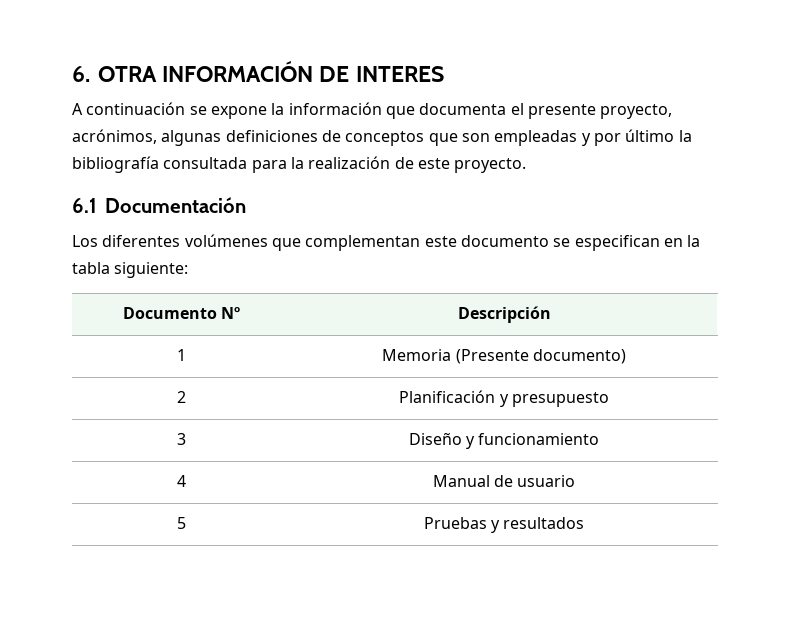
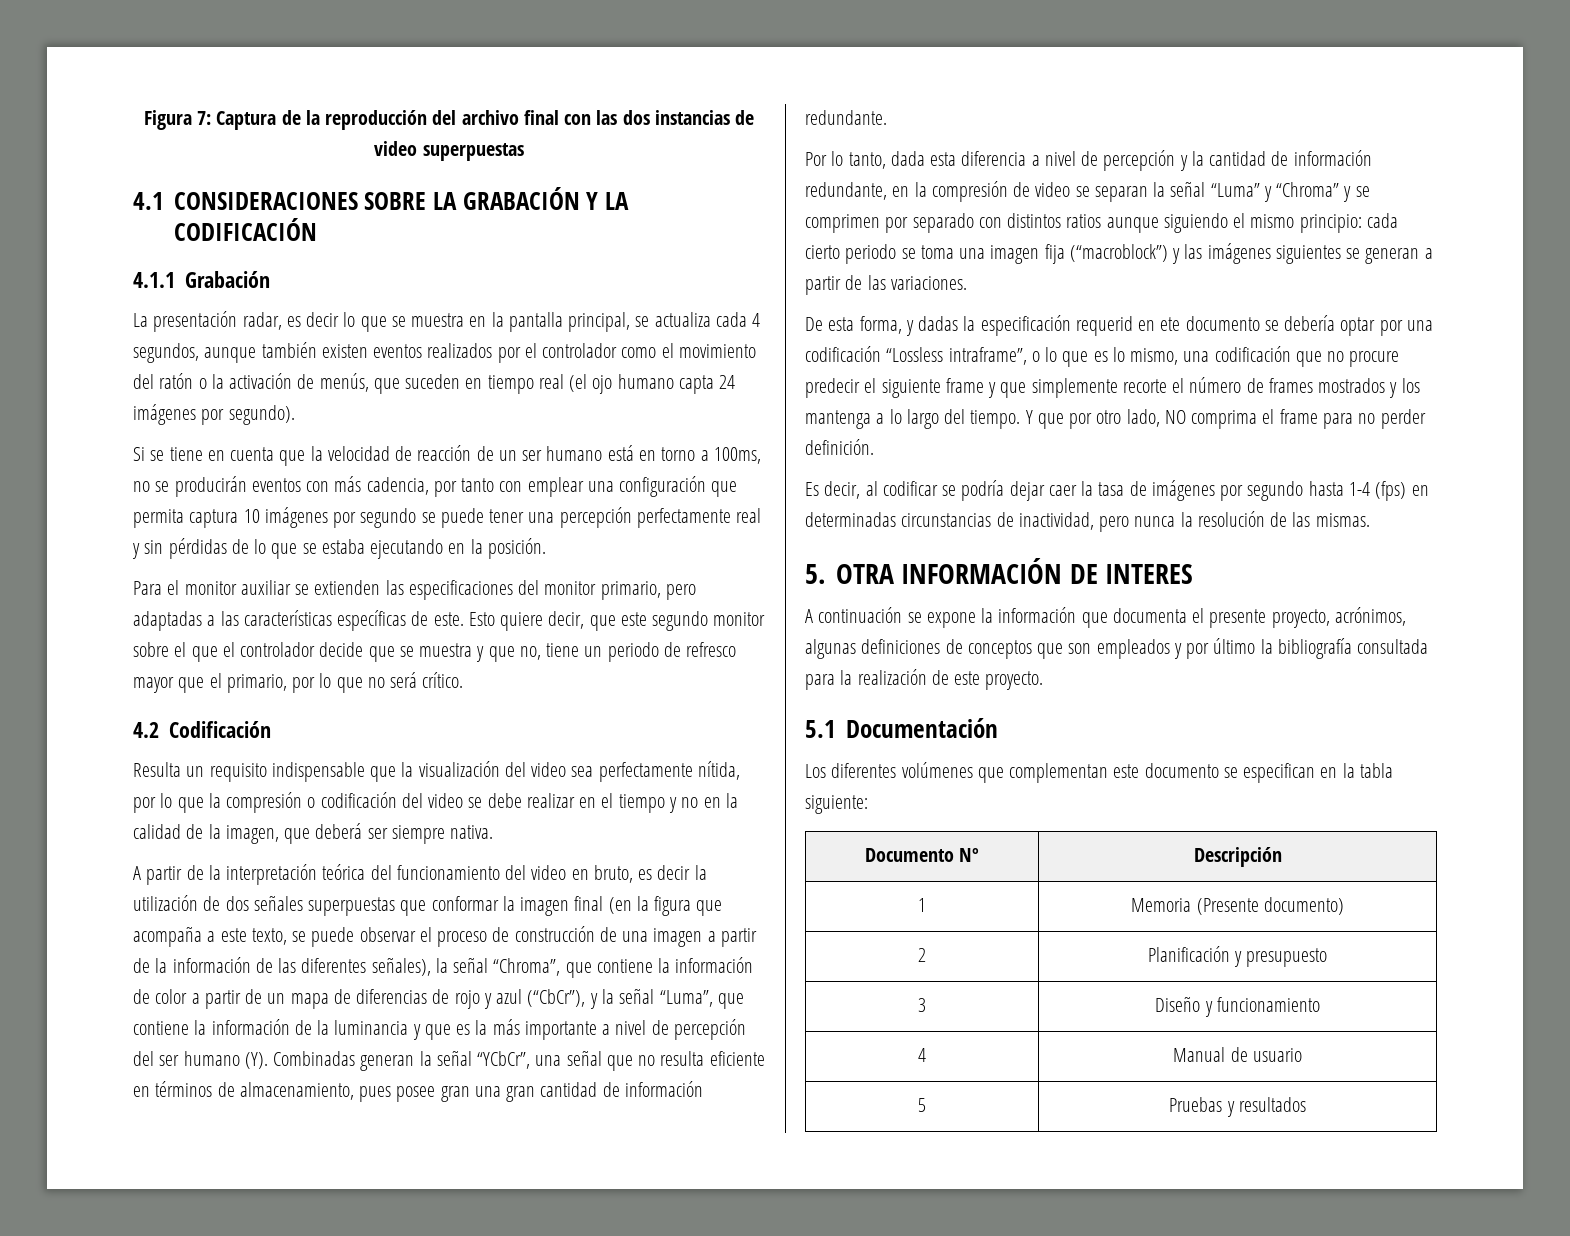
- 6. OTRA INFORMACIÓN DE INTERES
+ Figura 7: Captura de la reproducción del archivo final con las dos instancias de video superpuestas
+ 4.1 CONSIDERACIONES SOBRE LA GRABACIÓN Y LA CODIFICACIÓN
+ 4.1.1 Grabación
+ La presentación radar, es decir lo que se muestra en la pantalla principal, se actualiza cada 4 segundos, aunque también existen eventos realizados por el controlador como el movimiento del ratón o la activación de menús, que suceden en tiempo real (el ojo humano capta 24 imágenes por segundo).
+ Si se tiene en cuenta que la velocidad de reacción de un ser humano está en torno a 100ms, no se producirán eventos con más cadencia, por tanto con emplear una configuración que permita captura 10 imágenes por segundo se puede tener una percepción perfectamente real y sin pérdidas de lo que se estaba ejecutando en la posición.
+ Para el monitor auxiliar se extienden las especificaciones del monitor primario, pero adaptadas a las características específicas de este. Esto quiere decir, que este segundo monitor sobre el que el controlador decide que se muestra y que no, tiene un periodo de refresco mayor que el primario, por lo que no será crítico.
+ 4.2 Codificación
+ Resulta un requisito indispensable que la visualización del video sea perfectamente nítida, por lo que la compresión o codificación del video se debe realizar en el tiempo y no en la calidad de la imagen, que deberá ser siempre nativa.
+ A partir de la interpretación teórica del funcionamiento del video en bruto, es decir la utilización de dos señales superpuestas que conformar la imagen final (en la figura que acompaña a este texto, se puede observar el proceso de construcción de una imagen a partir de la información de las diferentes señales), la señal “Chroma”, que contiene la información de color a partir de un mapa de diferencias de rojo y azul (“CbCr”), y la señal “Luma”, que contiene la información de la luminancia y que es la más importante a nivel de percepción del ser humano (Y). Combinadas generan la señal “YCbCr”, una señal que no resulta eficiente en términos de almacenamiento, pues posee gran una gran cantidad de información redundante.
+ Por lo tanto, dada esta diferencia a nivel de percepción y la cantidad de información redundante, en la compresión de video se separan la señal “Luma” y “Chroma” y se comprimen por separado con distintos ratios aunque siguiendo el mismo principio: cada cierto periodo se toma una imagen fija (“macroblock”) y las imágenes siguientes se generan a partir de las variaciones.
+ De esta forma, y dadas la especificación requerid en ete documento se debería optar por una codificación “Lossless intraframe”, o lo que es lo mismo, una codificación que no procure predecir el siguiente frame y que simplemente recorte el número de frames mostrados y los mantenga a lo largo del tiempo. Y que por otro lado, NO comprima el frame para no perder definición.
+ Es decir, al codificar se podría dejar caer la tasa de imágenes por segundo hasta 1-4 (fps) en determinadas circunstancias de inactividad, pero nunca la resolución de las mismas.
+ 5. OTRA INFORMACIÓN DE INTERES
- A continuación se expone la información que documenta el presente proyecto, acrónimos, algunas definiciones de conceptos que son empleadas y por último la bibliografía consultada para la realización de este proyecto.
+ A continuación se expone la información que documenta el presente proyecto, acrónimos, algunas definiciones de conceptos que son empleados y por último la bibliografía consultada para la realización de este proyecto.
- 6.1 Documentación
+ 5.1 Documentación

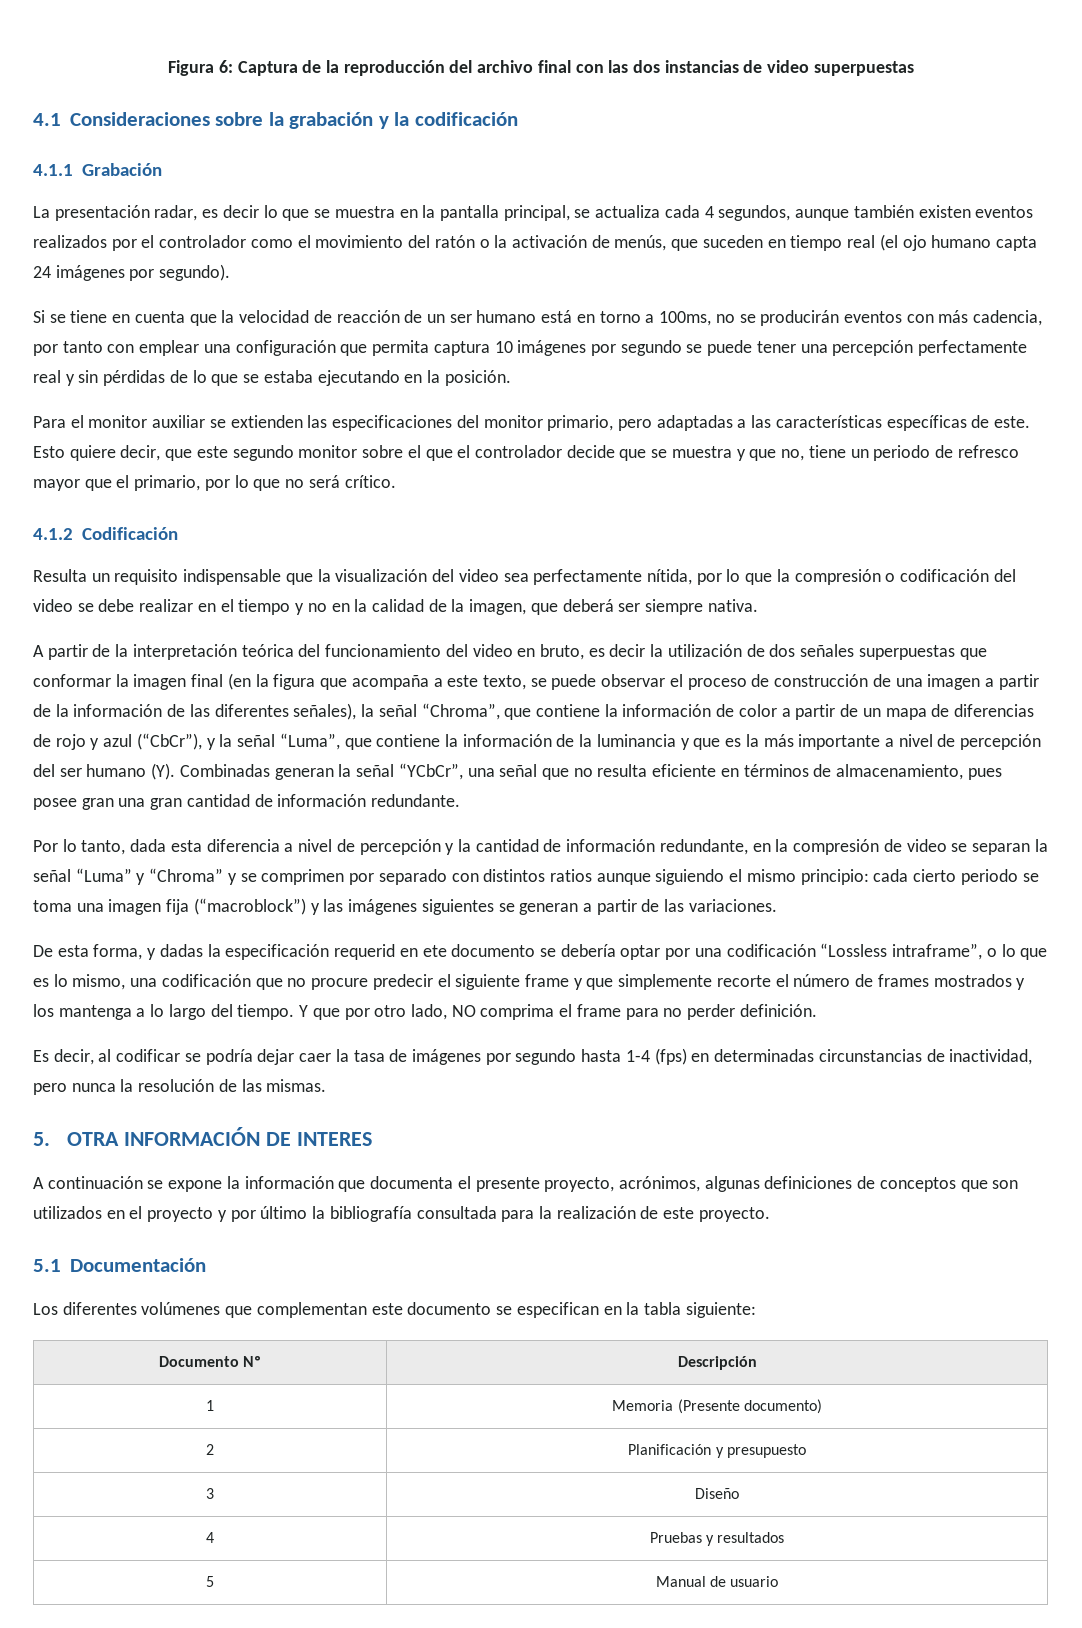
- Figura 7: Captura de la reproducción del archivo final con las dos instancias de video superpuestas
+ Figura 6: Captura de la reproducción del archivo final con las dos instancias de video superpuestas
- 4.1 CONSIDERACIONES SOBRE LA GRABACIÓN Y LA CODIFICACIÓN
+ 4.1 Consideraciones sobre la grabación y la codificación
- 4.2 Codificación
+ 4.1.2 Codificación
- A continuación se expone la información que documenta el presente proyecto, acrónimos, algunas definiciones de conceptos que son empleados y por último la bibliografía consultada para la realización de este proyecto.
+ A continuación se expone la información que documenta el presente proyecto, acrónimos, algunas definiciones de conceptos que son utilizados en el proyecto y por último la bibliografía consultada para la realización de este proyecto.
- 3 | Diseño y funcionamiento
- 4 | Manual de usuario
+ 3 | Diseño
+ 4 | Pruebas y resultados
+ 5 | Manual de usuario
- 5 | Pruebas y resultados

